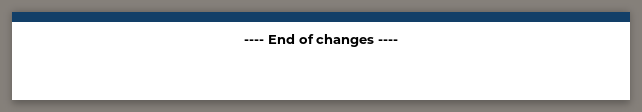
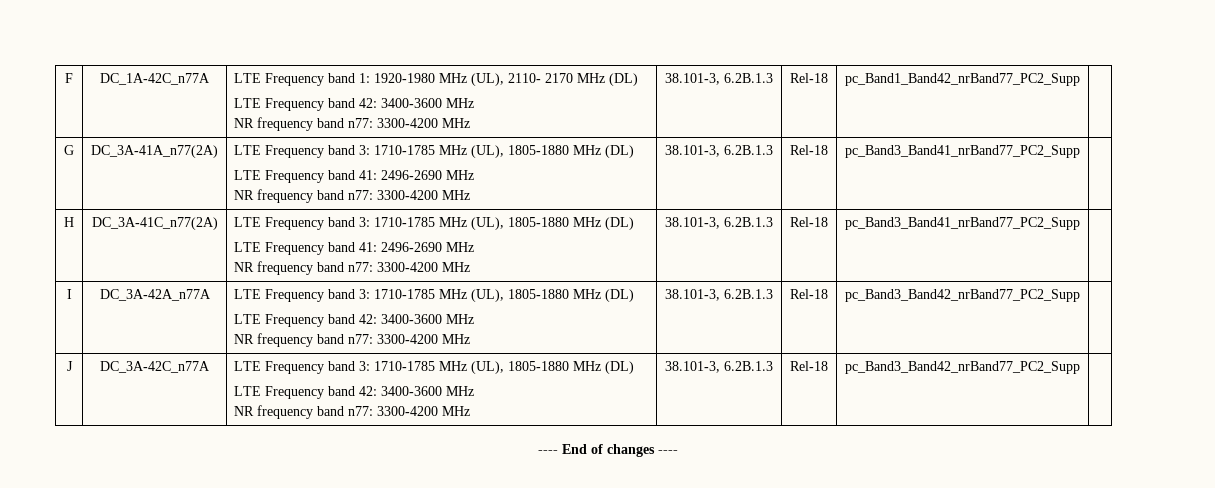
+ F | DC_1A-42C_n77A | LTE Frequency band 1: 1920-1980 MHz (UL), 2110- 2170 MHz (DL)
+ LTE Frequency band 42: 3400-3600 MHz
+ NR frequency band n77: 3300-4200 MHz | 38.101-3, 6.2B.1.3 | Rel-18 | pc_Band1_Band42_nrBand77_PC2_Supp |
+ G | DC_3A-41A_n77(2A) | LTE Frequency band 3: 1710-1785 MHz (UL), 1805-1880 MHz (DL)
+ LTE Frequency band 41: 2496-2690 MHz
+ NR frequency band n77: 3300-4200 MHz | 38.101-3, 6.2B.1.3 | Rel-18 | pc_Band3_Band41_nrBand77_PC2_Supp |
+ H | DC_3A-41C_n77(2A) | LTE Frequency band 3: 1710-1785 MHz (UL), 1805-1880 MHz (DL)
+ LTE Frequency band 41: 2496-2690 MHz
+ NR frequency band n77: 3300-4200 MHz | 38.101-3, 6.2B.1.3 | Rel-18 | pc_Band3_Band41_nrBand77_PC2_Supp |
+ I | DC_3A-42A_n77A | LTE Frequency band 3: 1710-1785 MHz (UL), 1805-1880 MHz (DL)
+ LTE Frequency band 42: 3400-3600 MHz
+ NR frequency band n77: 3300-4200 MHz | 38.101-3, 6.2B.1.3 | Rel-18 | pc_Band3_Band42_nrBand77_PC2_Supp |
+ J | DC_3A-42C_n77A | LTE Frequency band 3: 1710-1785 MHz (UL), 1805-1880 MHz (DL)
+ LTE Frequency band 42: 3400-3600 MHz
+ NR frequency band n77: 3300-4200 MHz | 38.101-3, 6.2B.1.3 | Rel-18 | pc_Band3_Band42_nrBand77_PC2_Supp |

